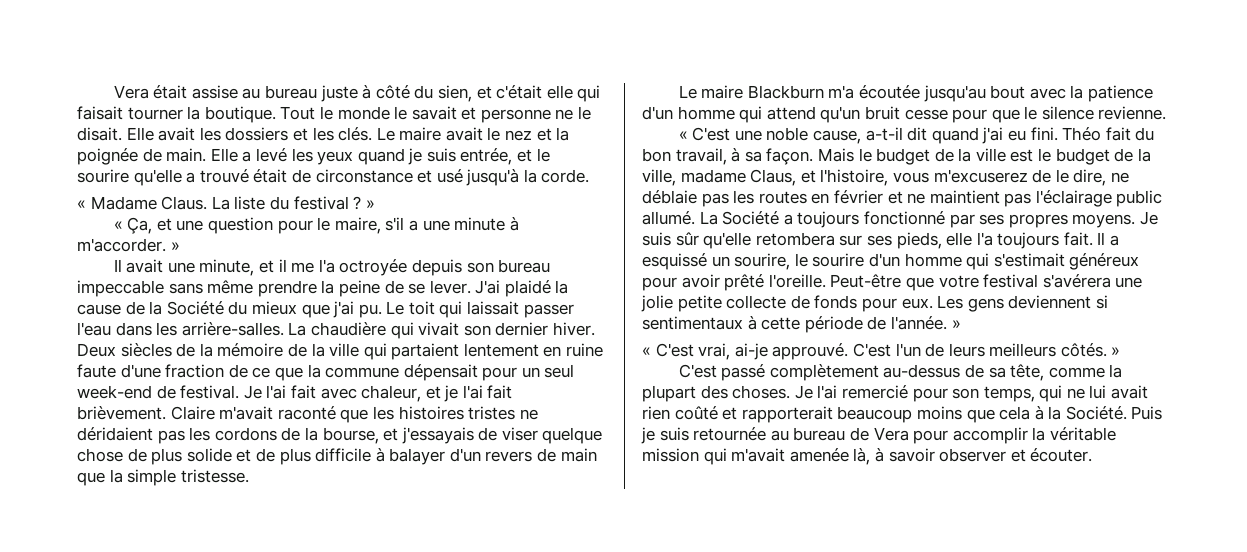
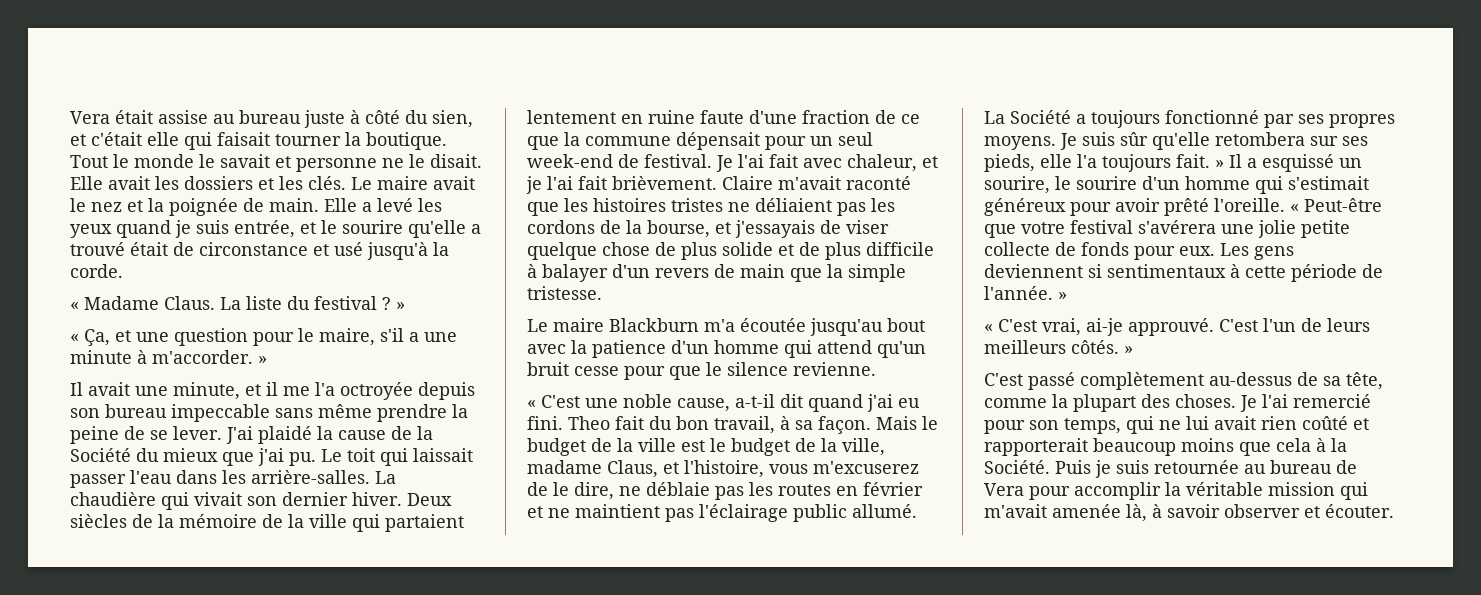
- Claire m'avait raconté que les histoires tristes ne déridaient pas les cordons de la bourse, et j'essayais de viser quelque chose de plus solide et de plus difficile à balayer d'un revers de main que la simple tristesse.
+ Claire m'avait raconté que les histoires tristes ne déliaient pas les cordons de la bourse, et j'essayais de viser quelque chose de plus solide et de plus difficile à balayer d'un revers de main que la simple tristesse.
- Théo fait du bon travail, à sa façon.
+ Theo fait du bon travail, à sa façon.
- Je suis sûr qu'elle retombera sur ses pieds, elle l'a toujours fait. Il a esquissé un sourire, le sourire d'un homme qui s'estimait généreux pour avoir prêté l'oreille.
+ Je suis sûr qu'elle retombera sur ses pieds, elle l'a toujours fait. » Il a esquissé un sourire, le sourire d'un homme qui s'estimait généreux pour avoir prêté l'oreille.
- Peut-être que votre festival s'avérera une jolie petite collecte de fonds pour eux.
+ « Peut-être que votre festival s'avérera une jolie petite collecte de fonds pour eux.

